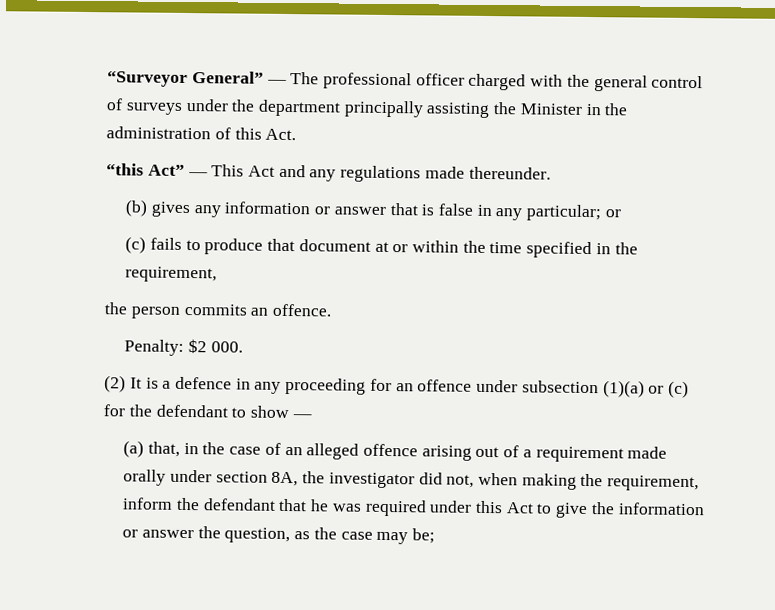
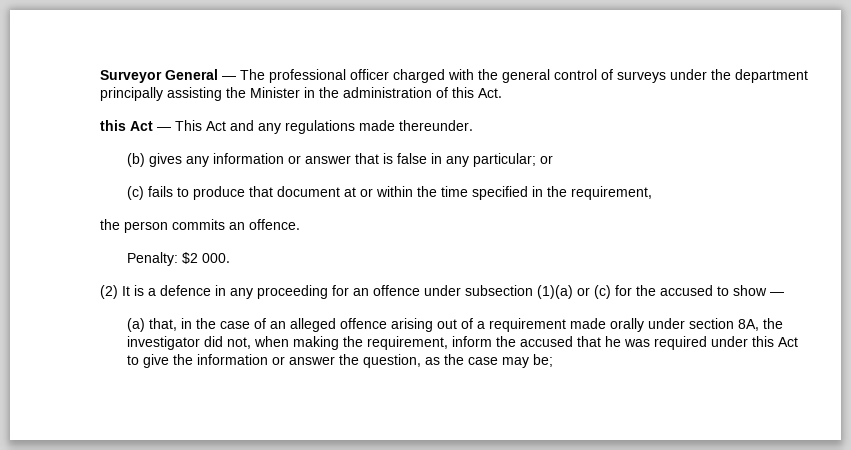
- “Surveyor General” — The professional officer charged with the general control of surveys under the department principally assisting the Minister in the administration of this Act.
+ Surveyor General — The professional officer charged with the general control of surveys under the department principally assisting the Minister in the administration of this Act.
- “this Act” — This Act and any regulations made thereunder.
+ this Act — This Act and any regulations made thereunder.
- (2) It is a defence in any proceeding for an offence under subsection (1)(a) or (c) for the defendant to show —
+ (2) It is a defence in any proceeding for an offence under subsection (1)(a) or (c) for the accused to show —
- (a) that, in the case of an alleged offence arising out of a requirement made orally under section 8A, the investigator did not, when making the requirement, inform the defendant that he was required under this Act to give the information or answer the question, as the case may be;
+ (a) that, in the case of an alleged offence arising out of a requirement made orally under section 8A, the investigator did not, when making the requirement, inform the accused that he was required under this Act to give the information or answer the question, as the case may be;

